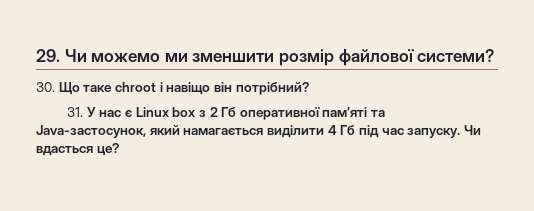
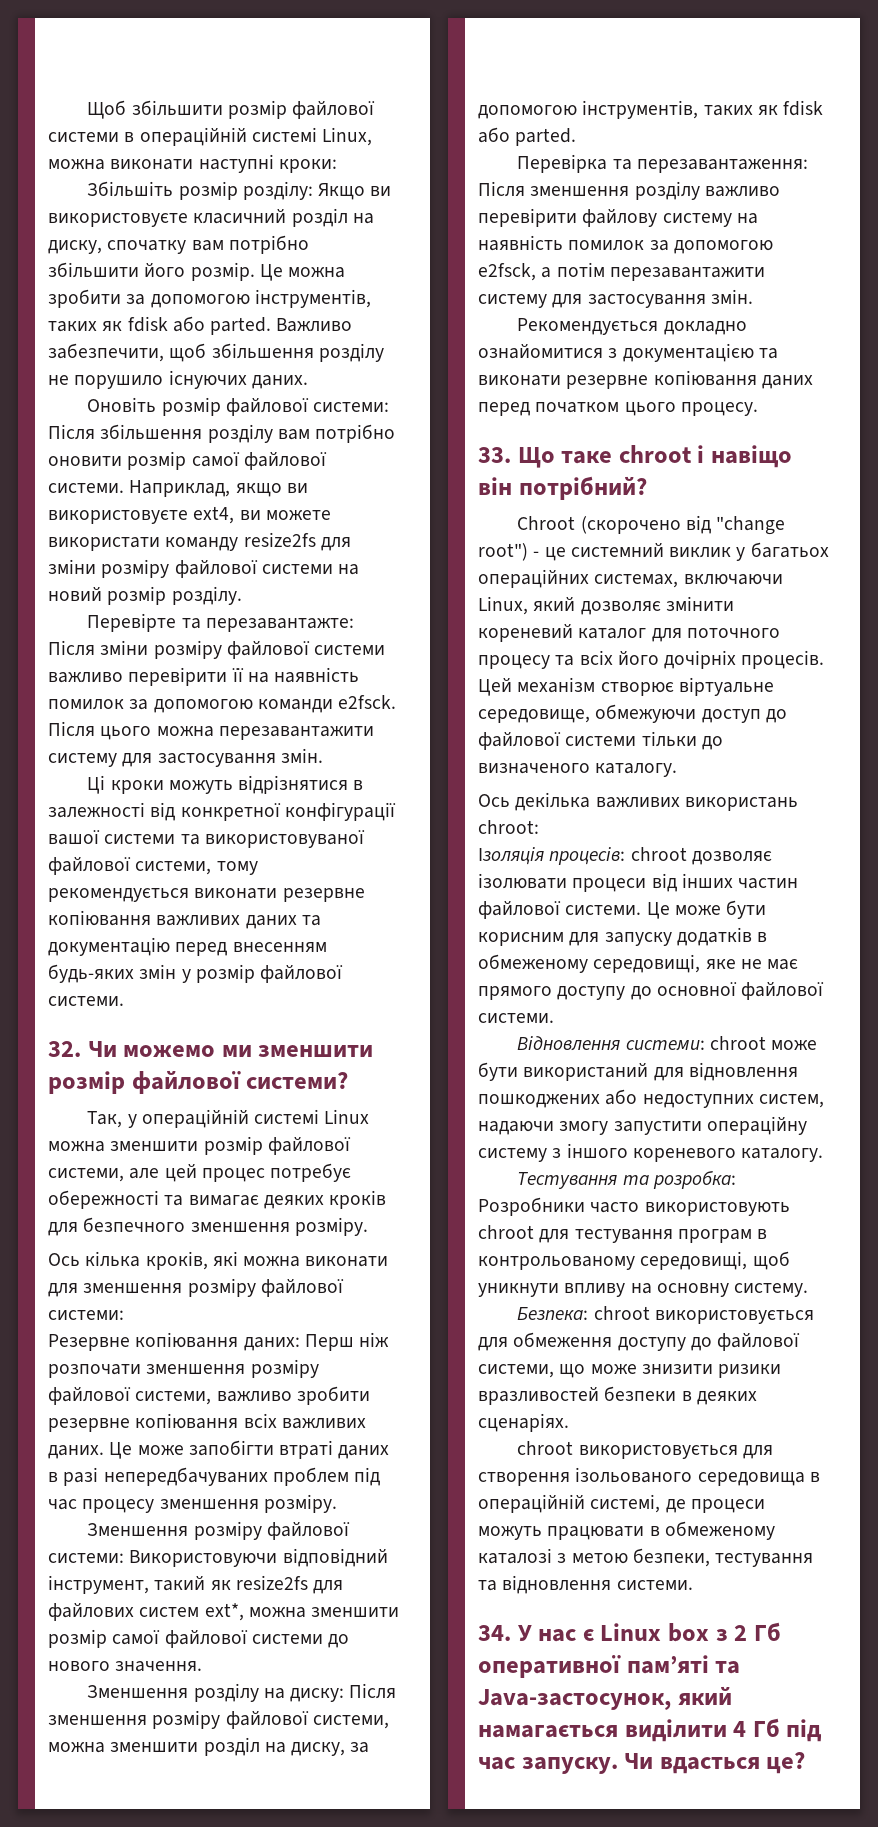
- 29. Чи можемо ми зменшити розмір файлової системи?
+ Щоб збільшити розмір файлової системи в операційній системі Linux, можна виконати наступні кроки:
+ Збільшіть розмір розділу: Якщо ви використовуєте класичний розділ на диску, спочатку вам потрібно збільшити його розмір. Це можна зробити за допомогою інструментів, таких як fdisk або parted. Важливо забезпечити, щоб збільшення розділу не порушило існуючих даних.
+ Оновіть розмір файлової системи: Після збільшення розділу вам потрібно оновити розмір самої файлової системи. Наприклад, якщо ви використовуєте ext4, ви можете використати команду resize2fs для зміни розміру файлової системи на новий розмір розділу.
+ Перевірте та перезавантажте: Після зміни розміру файлової системи важливо перевірити її на наявність помилок за допомогою команди e2fsck. Після цього можна перезавантажити систему для застосування змін.
+ Ці кроки можуть відрізнятися в залежності від конкретної конфігурації вашої системи та використовуваної файлової системи, тому рекомендується виконати резервне копіювання важливих даних та документацію перед внесенням будь-яких змін у розмір файлової системи.
+ 32. Чи можемо ми зменшити розмір файлової системи?
- 30. Що таке chroot і навіщо він потрібний?
+ Так, у операційній системі Linux можна зменшити розмір файлової системи, але цей процес потребує обережності та вимагає деяких кроків для безпечного зменшення розміру.
+ Ось кілька кроків, які можна виконати для зменшення розміру файлової системи:
+ Резервне копіювання даних: Перш ніж розпочати зменшення розміру файлової системи, важливо зробити резервне копіювання всіх важливих даних. Це може запобігти втраті даних в разі непередбачуваних проблем під час процесу зменшення розміру.
+ Зменшення розміру файлової системи: Використовуючи відповідний інструмент, такий як resize2fs для файлових систем ext*, можна зменшити розмір самої файлової системи до нового значення.
+ Зменшення розділу на диску: Після зменшення розміру файлової системи, можна зменшити розділ на диску, за допомогою інструментів, таких як fdisk або parted.
+ Перевірка та перезавантаження: Після зменшення розділу важливо перевірити файлову систему на наявність помилок за допомогою e2fsck, а потім перезавантажити систему для застосування змін.
+ Рекомендується докладно ознайомитися з документацією та виконати резервне копіювання даних перед початком цього процесу.
+ 33. Що таке chroot і навіщо він потрібний?
- 31. У нас є Linux box з 2 Гб оперативної пам’яті та Java-застосунок, який намагається виділити 4 Гб під час запуску.
+ Chroot (скорочено від "change root") - це системний виклик у багатьох операційних системах, включаючи Linux, який дозволяє змінити кореневий каталог для поточного процесу та всіх його дочірніх процесів. Цей механізм створює віртуальне середовище, обмежуючи доступ до файлової системи тільки до визначеного каталогу.
+ Ось декілька важливих використань chroot:
+ Ізоляція процесів: chroot дозволяє ізолювати процеси від інших частин файлової системи. Це може бути корисним для запуску додатків в обмеженому середовищі, яке не має прямого доступу до основної файлової системи.
+ Відновлення системи: chroot може бути використаний для відновлення пошкоджених або недоступних систем, надаючи змогу запустити операційну систему з іншого кореневого каталогу.
+ Тестування та розробка: Розробники часто використовують chroot для тестування програм в контрольованому середовищі, щоб уникнути впливу на основну систему.
+ Безпека: chroot використовується для обмеження доступу до файлової системи, що може знизити ризики вразливостей безпеки в деяких сценаріях.
+ chroot використовується для створення ізольованого середовища в операційній системі, де процеси можуть працювати в обмеженому каталозі з метою безпеки, тестування та відновлення системи.
+ 34. У нас є Linux box з 2 Гб оперативної пам’яті та Java-застосунок, який намагається виділити 4 Гб під час запуску.

